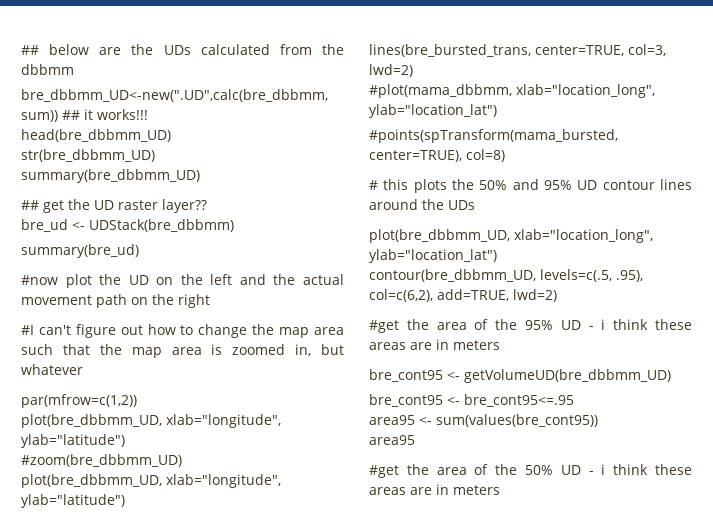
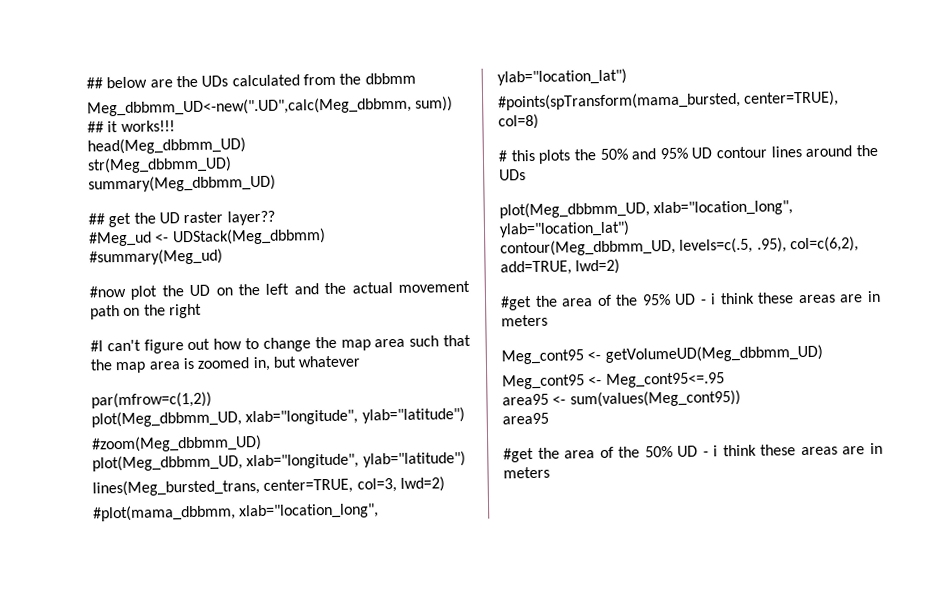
- bre_dbbmm_UD<-new(".UD",calc(bre_dbbmm, sum)) ## it works!!!
+ Meg_dbbmm_UD<-new(".UD",calc(Meg_dbbmm, sum)) ## it works!!!
- head(bre_dbbmm_UD)
- str(bre_dbbmm_UD)
- summary(bre_dbbmm_UD)
+ head(Meg_dbbmm_UD)
+ str(Meg_dbbmm_UD)
+ summary(Meg_dbbmm_UD)
- bre_ud <- UDStack(bre_dbbmm)
- summary(bre_ud)
+ #Meg_ud <- UDStack(Meg_dbbmm)
+ #summary(Meg_ud)
  par(mfrow=c(1,2))
- plot(bre_dbbmm_UD, xlab="longitude", ylab="latitude")
- #zoom(bre_dbbmm_UD)
- plot(bre_dbbmm_UD, xlab="longitude", ylab="latitude")
- lines(bre_bursted_trans, center=TRUE, col=3, lwd=2)
+ plot(Meg_dbbmm_UD, xlab="longitude", ylab="latitude")
+ #zoom(Meg_dbbmm_UD)
+ plot(Meg_dbbmm_UD, xlab="longitude", ylab="latitude")
+ lines(Meg_bursted_trans, center=TRUE, col=3, lwd=2)
- plot(bre_dbbmm_UD, xlab="location_long", ylab="location_lat")
- contour(bre_dbbmm_UD, levels=c(.5, .95), col=c(6,2), add=TRUE, lwd=2)
+ plot(Meg_dbbmm_UD, xlab="location_long", ylab="location_lat")
+ contour(Meg_dbbmm_UD, levels=c(.5, .95), col=c(6,2), add=TRUE, lwd=2)
- bre_cont95 <- getVolumeUD(bre_dbbmm_UD)
- bre_cont95 <- bre_cont95<=.95
+ Meg_cont95 <- getVolumeUD(Meg_dbbmm_UD)
+ Meg_cont95 <- Meg_cont95<=.95
- area95 <- sum(values(bre_cont95))
+ area95 <- sum(values(Meg_cont95))

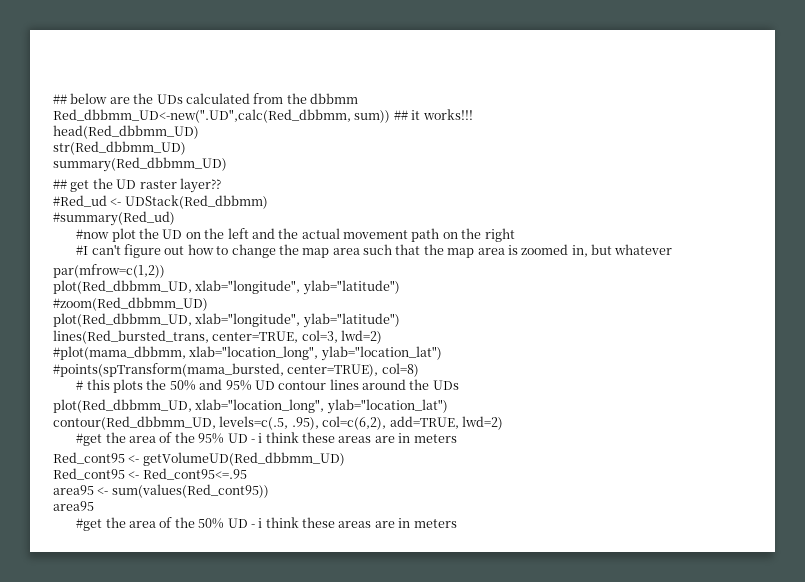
- Meg_dbbmm_UD<-new(".UD",calc(Meg_dbbmm, sum)) ## it works!!!
+ Red_dbbmm_UD<-new(".UD",calc(Red_dbbmm, sum)) ## it works!!!
- head(Meg_dbbmm_UD)
- str(Meg_dbbmm_UD)
- summary(Meg_dbbmm_UD)
+ head(Red_dbbmm_UD)
+ str(Red_dbbmm_UD)
+ summary(Red_dbbmm_UD)
- #Meg_ud <- UDStack(Meg_dbbmm)
- #summary(Meg_ud)
+ #Red_ud <- UDStack(Red_dbbmm)
+ #summary(Red_ud)
  par(mfrow=c(1,2))
- plot(Meg_dbbmm_UD, xlab="longitude", ylab="latitude")
- #zoom(Meg_dbbmm_UD)
- plot(Meg_dbbmm_UD, xlab="longitude", ylab="latitude")
- lines(Meg_bursted_trans, center=TRUE, col=3, lwd=2)
+ plot(Red_dbbmm_UD, xlab="longitude", ylab="latitude")
+ #zoom(Red_dbbmm_UD)
+ plot(Red_dbbmm_UD, xlab="longitude", ylab="latitude")
+ lines(Red_bursted_trans, center=TRUE, col=3, lwd=2)
- plot(Meg_dbbmm_UD, xlab="location_long", ylab="location_lat")
- contour(Meg_dbbmm_UD, levels=c(.5, .95), col=c(6,2), add=TRUE, lwd=2)
+ plot(Red_dbbmm_UD, xlab="location_long", ylab="location_lat")
+ contour(Red_dbbmm_UD, levels=c(.5, .95), col=c(6,2), add=TRUE, lwd=2)
- Meg_cont95 <- getVolumeUD(Meg_dbbmm_UD)
- Meg_cont95 <- Meg_cont95<=.95
+ Red_cont95 <- getVolumeUD(Red_dbbmm_UD)
+ Red_cont95 <- Red_cont95<=.95
- area95 <- sum(values(Meg_cont95))
+ area95 <- sum(values(Red_cont95))

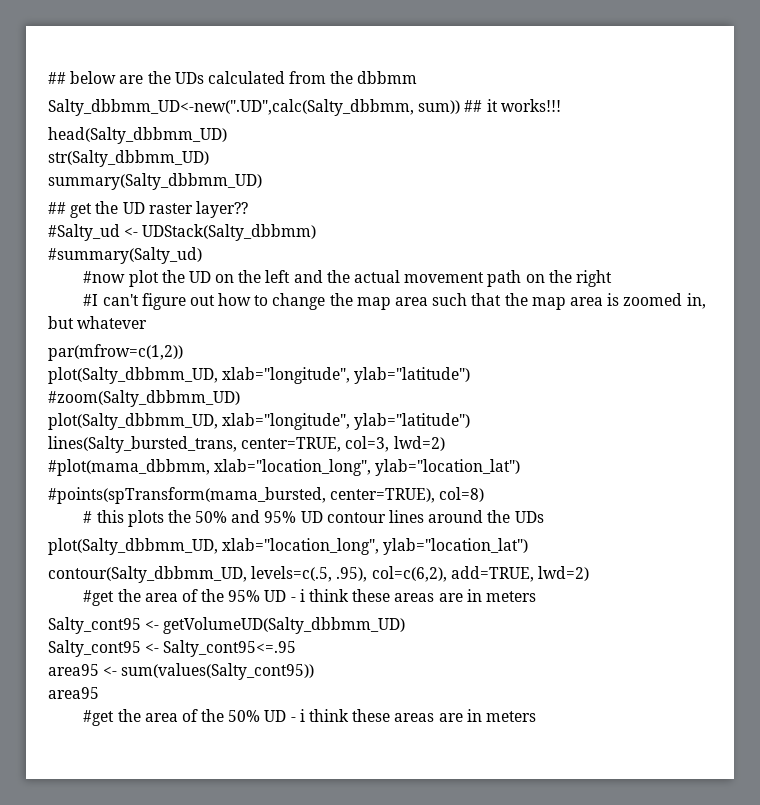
- Red_dbbmm_UD<-new(".UD",calc(Red_dbbmm, sum)) ## it works!!!
+ Salty_dbbmm_UD<-new(".UD",calc(Salty_dbbmm, sum)) ## it works!!!
- head(Red_dbbmm_UD)
- str(Red_dbbmm_UD)
- summary(Red_dbbmm_UD)
+ head(Salty_dbbmm_UD)
+ str(Salty_dbbmm_UD)
+ summary(Salty_dbbmm_UD)
- #Red_ud <- UDStack(Red_dbbmm)
- #summary(Red_ud)
+ #Salty_ud <- UDStack(Salty_dbbmm)
+ #summary(Salty_ud)
  par(mfrow=c(1,2))
- plot(Red_dbbmm_UD, xlab="longitude", ylab="latitude")
- #zoom(Red_dbbmm_UD)
- plot(Red_dbbmm_UD, xlab="longitude", ylab="latitude")
- lines(Red_bursted_trans, center=TRUE, col=3, lwd=2)
+ plot(Salty_dbbmm_UD, xlab="longitude", ylab="latitude")
+ #zoom(Salty_dbbmm_UD)
+ plot(Salty_dbbmm_UD, xlab="longitude", ylab="latitude")
+ lines(Salty_bursted_trans, center=TRUE, col=3, lwd=2)
- plot(Red_dbbmm_UD, xlab="location_long", ylab="location_lat")
- contour(Red_dbbmm_UD, levels=c(.5, .95), col=c(6,2), add=TRUE, lwd=2)
+ plot(Salty_dbbmm_UD, xlab="location_long", ylab="location_lat")
+ contour(Salty_dbbmm_UD, levels=c(.5, .95), col=c(6,2), add=TRUE, lwd=2)
- Red_cont95 <- getVolumeUD(Red_dbbmm_UD)
- Red_cont95 <- Red_cont95<=.95
+ Salty_cont95 <- getVolumeUD(Salty_dbbmm_UD)
+ Salty_cont95 <- Salty_cont95<=.95
- area95 <- sum(values(Red_cont95))
+ area95 <- sum(values(Salty_cont95))

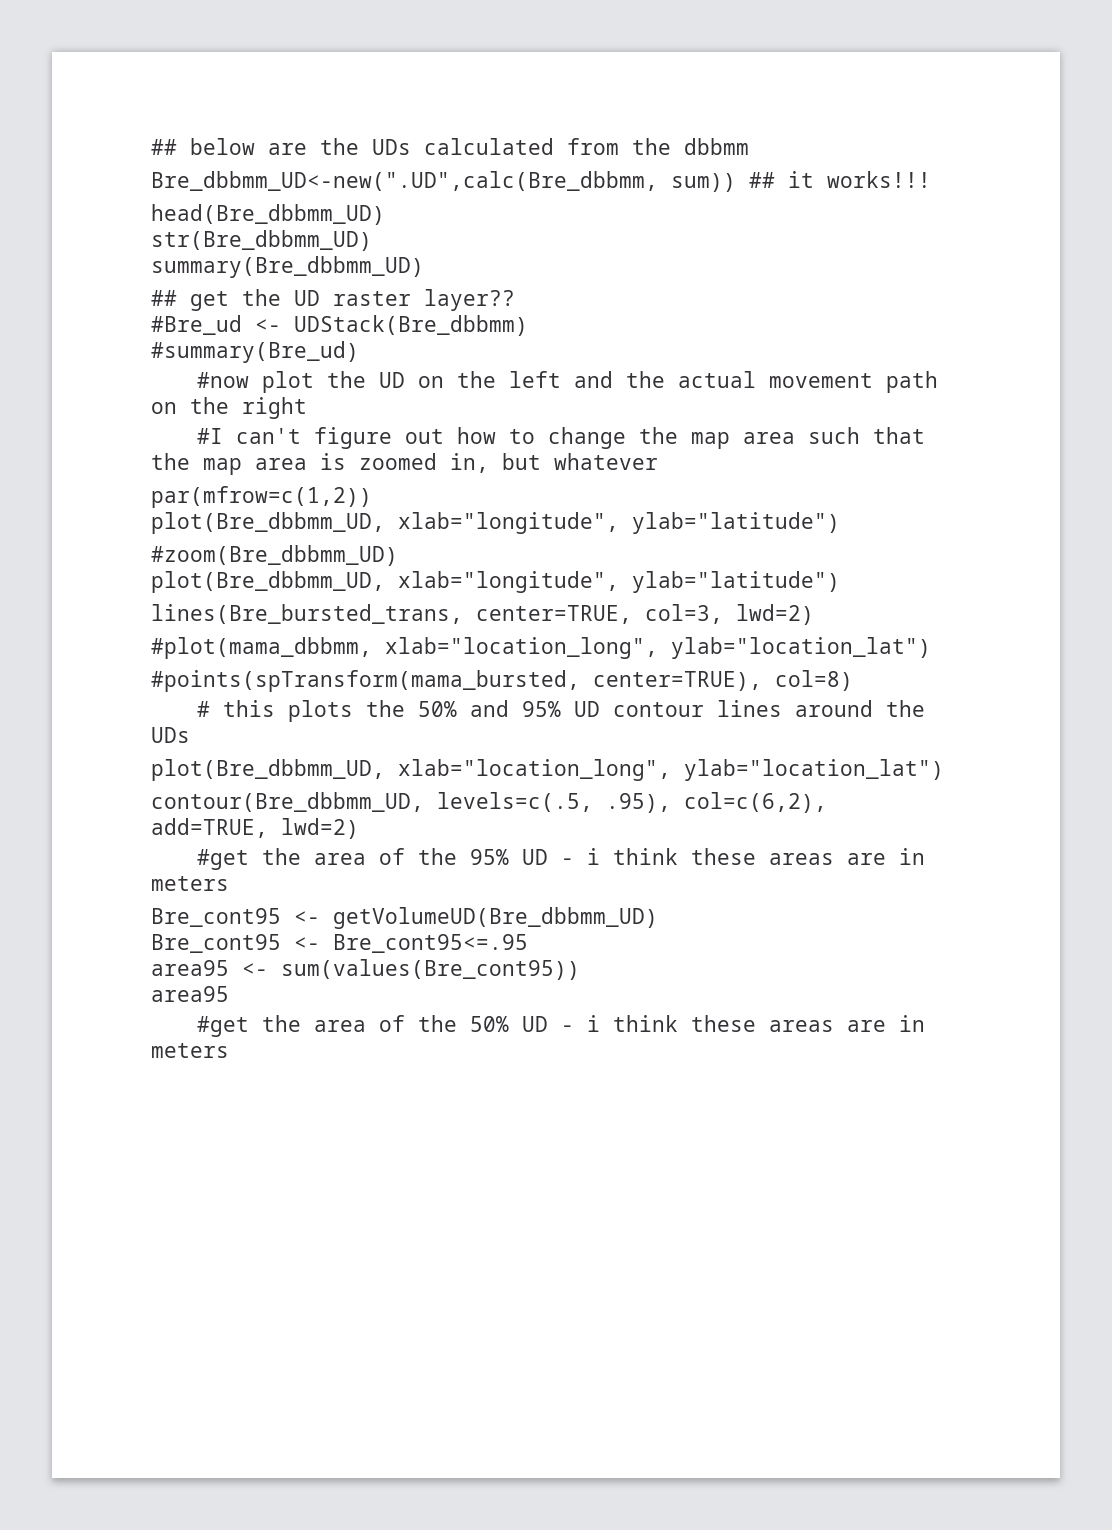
- Salty_dbbmm_UD<-new(".UD",calc(Salty_dbbmm, sum)) ## it works!!!
+ Bre_dbbmm_UD<-new(".UD",calc(Bre_dbbmm, sum)) ## it works!!!
- head(Salty_dbbmm_UD)
- str(Salty_dbbmm_UD)
- summary(Salty_dbbmm_UD)
+ head(Bre_dbbmm_UD)
+ str(Bre_dbbmm_UD)
+ summary(Bre_dbbmm_UD)
- #Salty_ud <- UDStack(Salty_dbbmm)
- #summary(Salty_ud)
+ #Bre_ud <- UDStack(Bre_dbbmm)
+ #summary(Bre_ud)
  par(mfrow=c(1,2))
- plot(Salty_dbbmm_UD, xlab="longitude", ylab="latitude")
- #zoom(Salty_dbbmm_UD)
- plot(Salty_dbbmm_UD, xlab="longitude", ylab="latitude")
- lines(Salty_bursted_trans, center=TRUE, col=3, lwd=2)
+ plot(Bre_dbbmm_UD, xlab="longitude", ylab="latitude")
+ #zoom(Bre_dbbmm_UD)
+ plot(Bre_dbbmm_UD, xlab="longitude", ylab="latitude")
+ lines(Bre_bursted_trans, center=TRUE, col=3, lwd=2)
- plot(Salty_dbbmm_UD, xlab="location_long", ylab="location_lat")
- contour(Salty_dbbmm_UD, levels=c(.5, .95), col=c(6,2), add=TRUE, lwd=2)
+ plot(Bre_dbbmm_UD, xlab="location_long", ylab="location_lat")
+ contour(Bre_dbbmm_UD, levels=c(.5, .95), col=c(6,2), add=TRUE, lwd=2)
- Salty_cont95 <- getVolumeUD(Salty_dbbmm_UD)
- Salty_cont95 <- Salty_cont95<=.95
+ Bre_cont95 <- getVolumeUD(Bre_dbbmm_UD)
+ Bre_cont95 <- Bre_cont95<=.95
- area95 <- sum(values(Salty_cont95))
+ area95 <- sum(values(Bre_cont95))

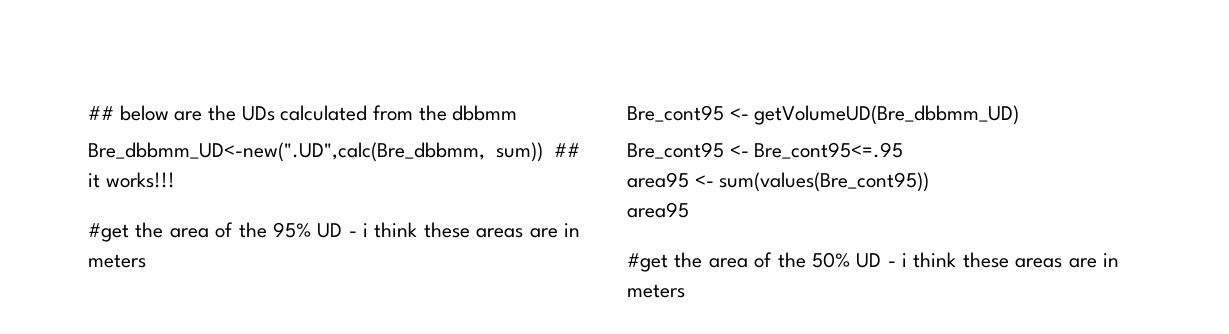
- head(Bre_dbbmm_UD)
- str(Bre_dbbmm_UD)
- summary(Bre_dbbmm_UD)
- ## get the UD raster layer??
- #Bre_ud <- UDStack(Bre_dbbmm)
- #summary(Bre_ud)
- #now plot the UD on the left and the actual movement path on the right
- #I can't figure out how to change the map area such that the map area is zoomed in, but whatever
- par(mfrow=c(1,2))
- plot(Bre_dbbmm_UD, xlab="longitude", ylab="latitude")
- #zoom(Bre_dbbmm_UD)
- plot(Bre_dbbmm_UD, xlab="longitude", ylab="latitude")
- lines(Bre_bursted_trans, center=TRUE, col=3, lwd=2)
- #plot(mama_dbbmm, xlab="location_long", ylab="location_lat")
- #points(spTransform(mama_bursted, center=TRUE), col=8)
- # this plots the 50% and 95% UD contour lines around the UDs
- plot(Bre_dbbmm_UD, xlab="location_long", ylab="location_lat")
- contour(Bre_dbbmm_UD, levels=c(.5, .95), col=c(6,2), add=TRUE, lwd=2)

